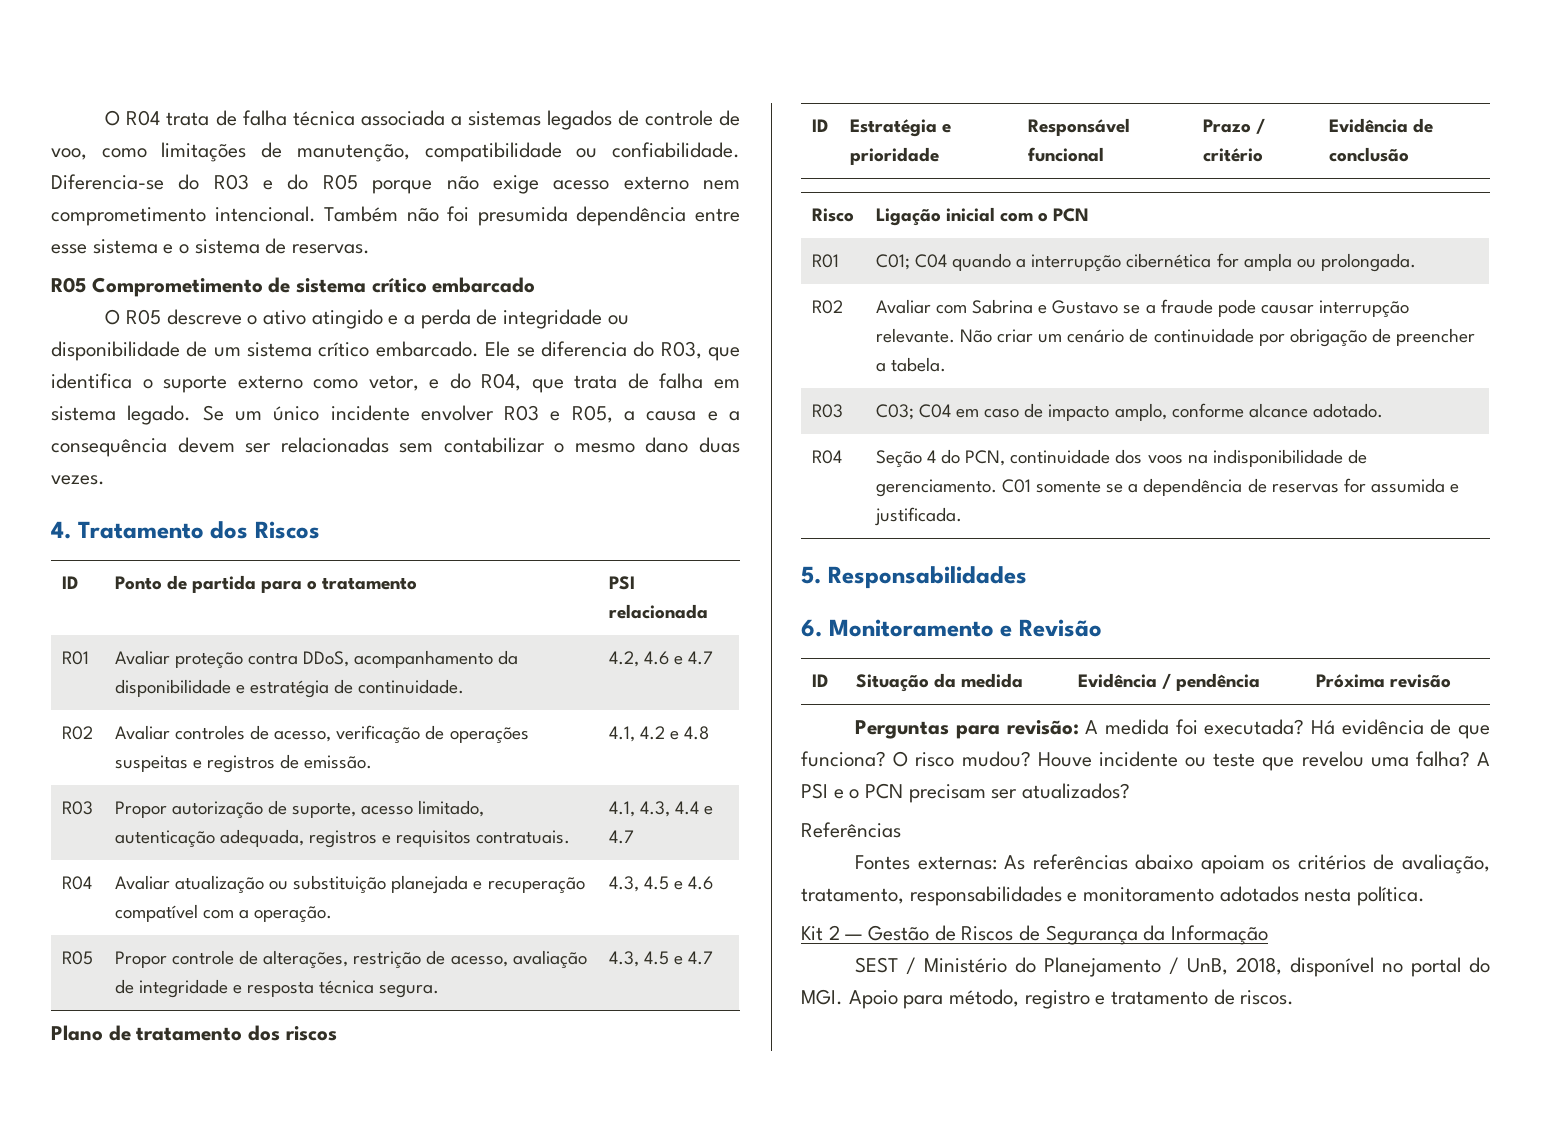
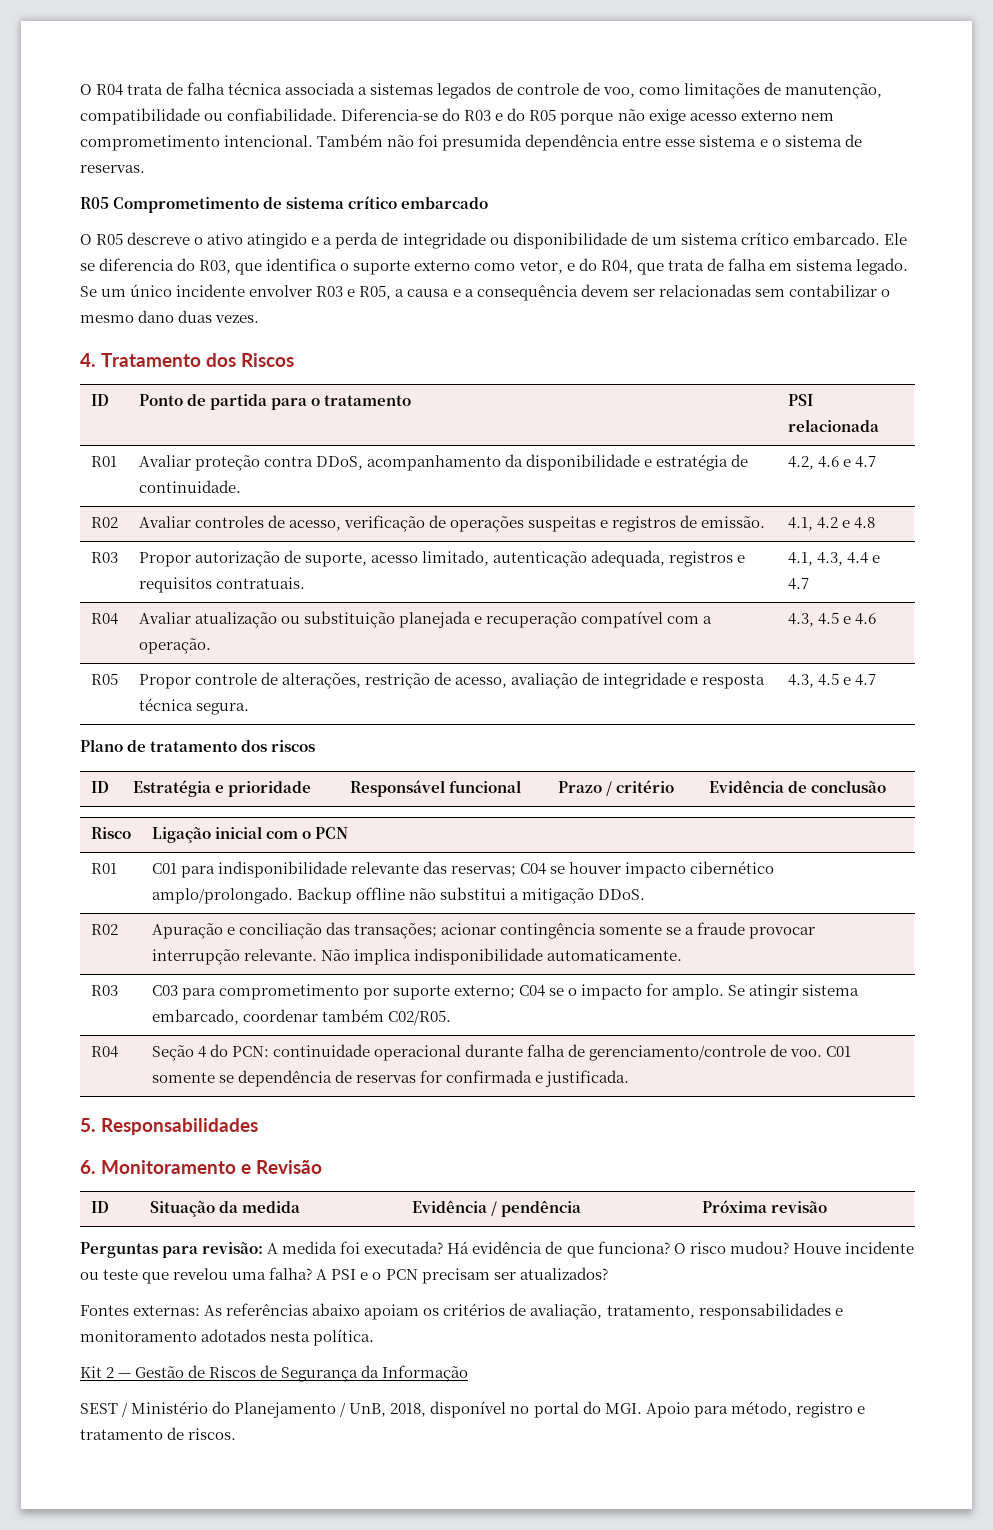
- R01 | C01; C04 quando a interrupção cibernética for ampla ou prolongada.
- R02 | Avaliar com Sabrina e Gustavo se a fraude pode causar interrupção relevante. Não criar um cenário de continuidade por obrigação de preencher a tabela.
- R03 | C03; C04 em caso de impacto amplo, conforme alcance adotado.
- R04 | Seção 4 do PCN, continuidade dos voos na indisponibilidade de gerenciamento. C01 somente se a dependência de reservas for assumida e justificada.
+ R01 | C01 para indisponibilidade relevante das reservas; C04 se houver impacto cibernético amplo/prolongado. Backup offline não substitui a mitigação DDoS.
+ R02 | Apuração e conciliação das transações; acionar contingência somente se a fraude provocar interrupção relevante. Não implica indisponibilidade automaticamente.
+ R03 | C03 para comprometimento por suporte externo; C04 se o impacto for amplo. Se atingir sistema embarcado, coordenar também C02/R05.
+ R04 | Seção 4 do PCN: continuidade operacional durante falha de gerenciamento/controle de voo. C01 somente se dependência de reservas for confirmada e justificada.
- Referências

